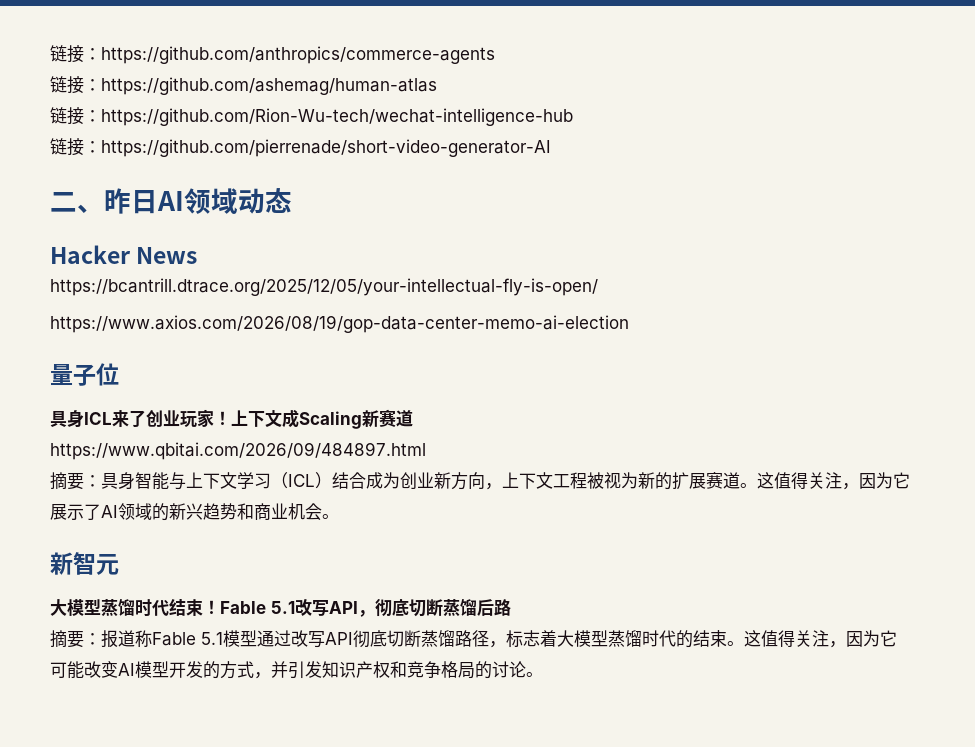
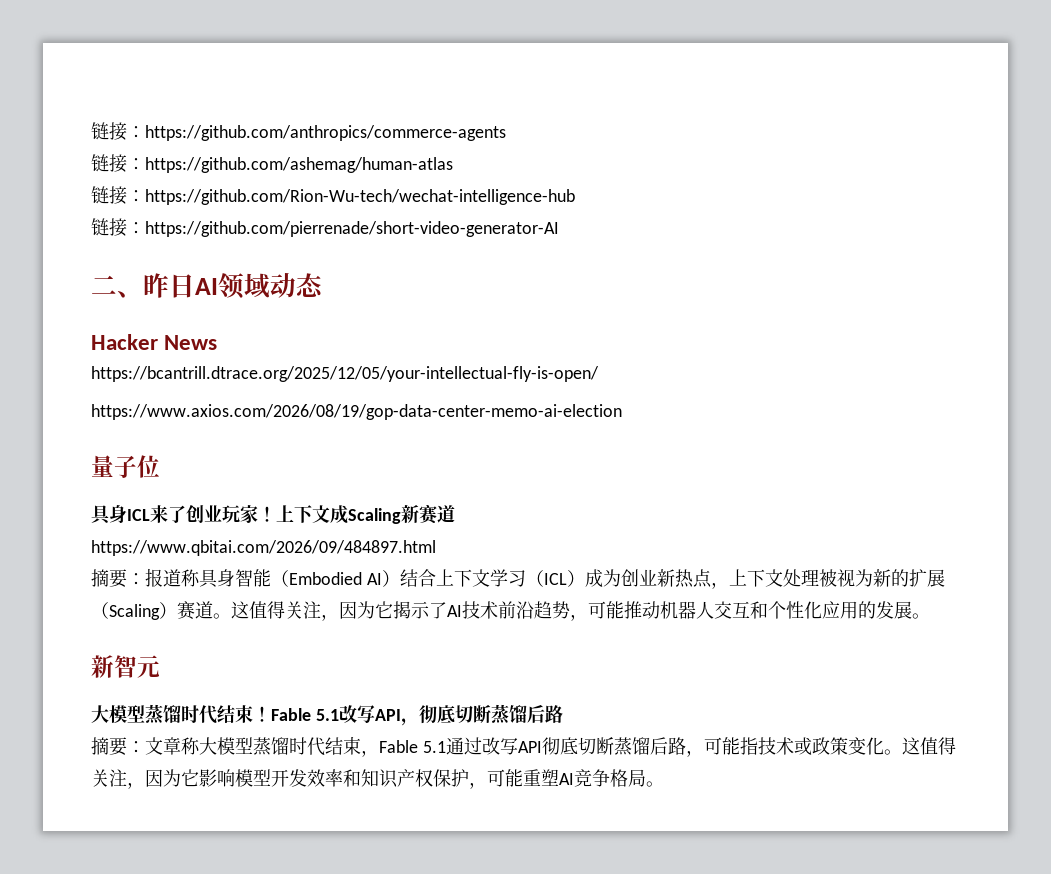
- 摘要：具身智能与上下文学习（ICL）结合成为创业新方向，上下文工程被视为新的扩展赛道。
+ 摘要：报道称具身智能（Embodied AI）结合上下文学习（ICL）成为创业新热点，上下文处理被视为新的扩展（Scaling）赛道。
- 这值得关注，因为它展示了AI领域的新兴趋势和商业机会。
+ 这值得关注，因为它揭示了AI技术前沿趋势，可能推动机器人交互和个性化应用的发展。
- 摘要：报道称Fable 5.1模型通过改写API彻底切断蒸馏路径，标志着大模型蒸馏时代的结束。这值得关注，因为它可能改变AI模型开发的方式，并引发知识产权和竞争格局的讨论。
+ 摘要：文章称大模型蒸馏时代结束，Fable 5.1通过改写API彻底切断蒸馏后路，可能指技术或政策变化。这值得关注，因为它影响模型开发效率和知识产权保护，可能重塑AI竞争格局。

